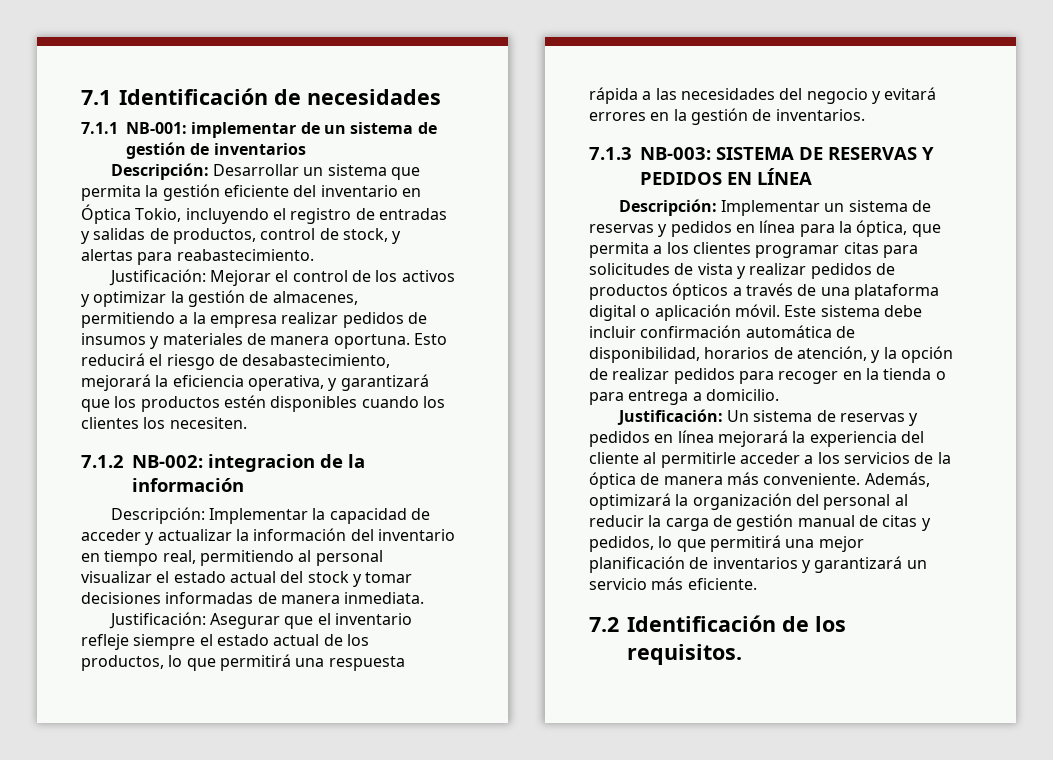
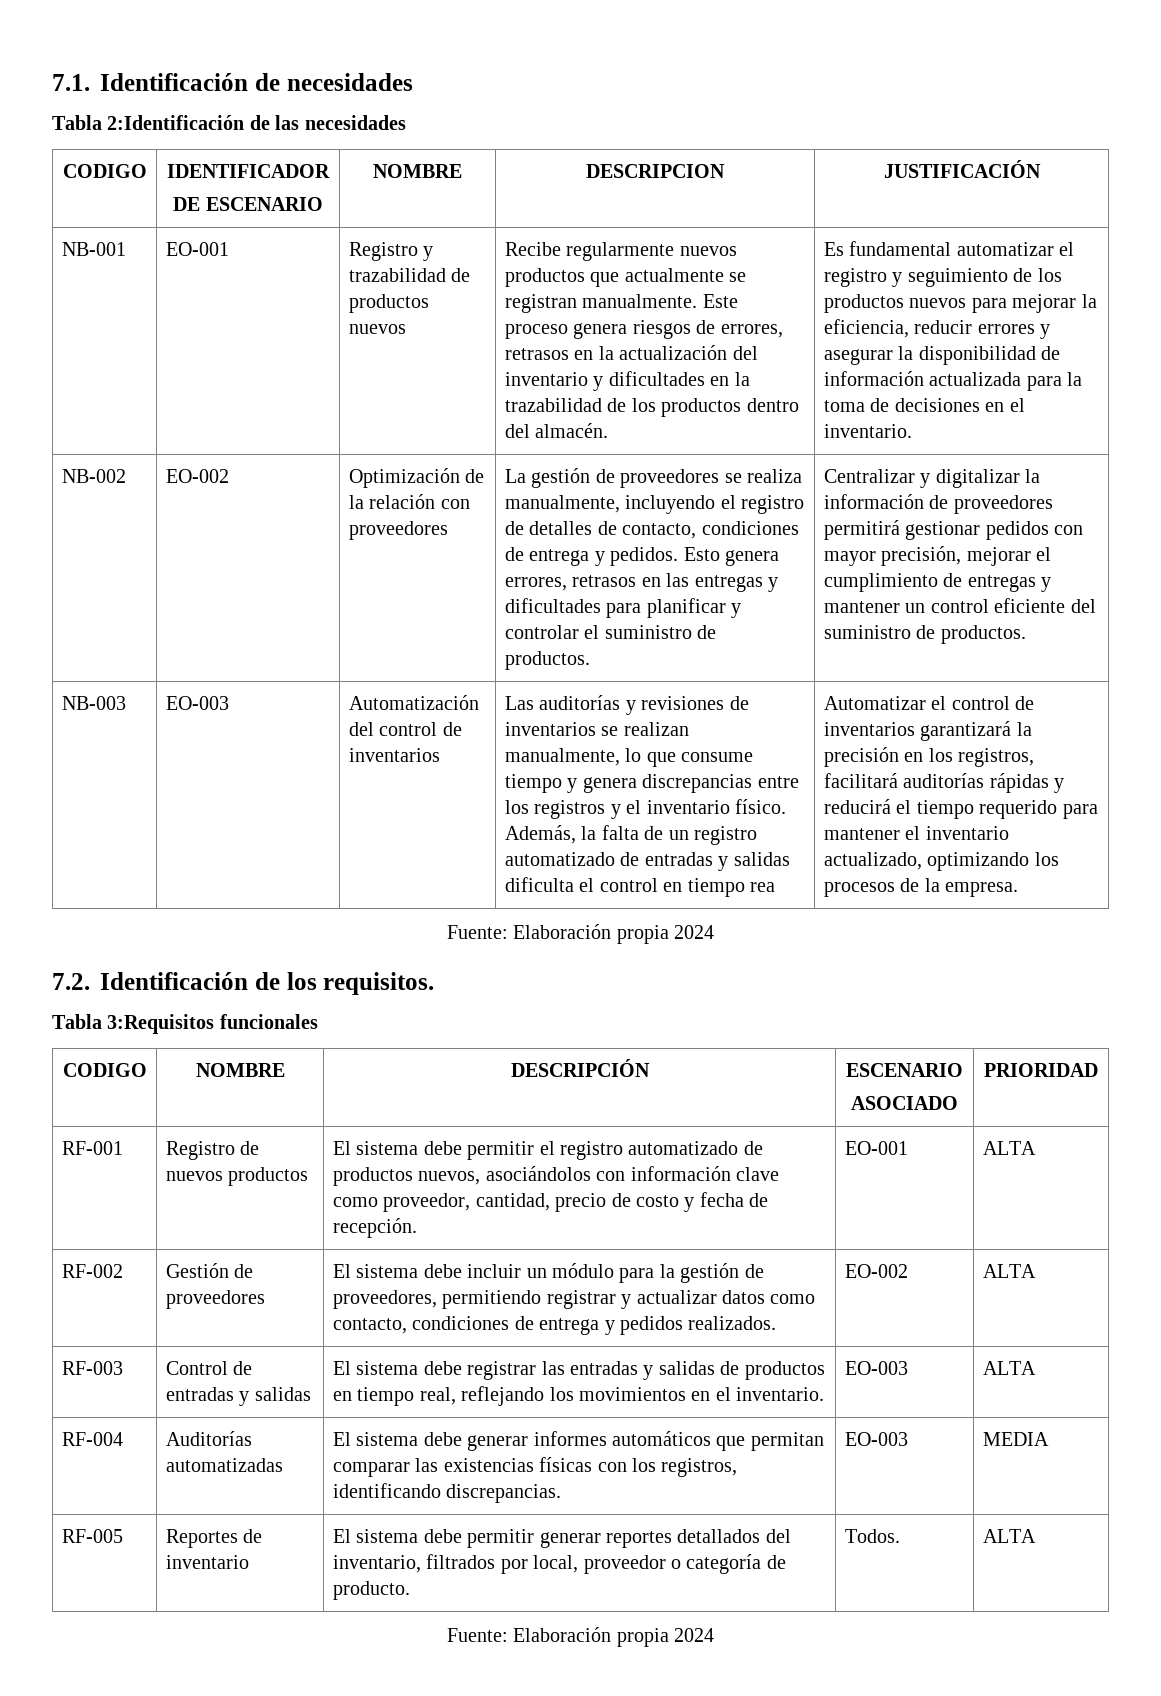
- 7.1 Identificación de necesidades
+ 7.1. Identificación de necesidades
- 7.1.1 NB-001: implementar de un sistema de gestión de inventarios
- Descripción: Desarrollar un sistema que permita la gestión eficiente del inventario en Óptica Tokio, incluyendo el registro de entradas y salidas de productos, control de stock, y alertas para reabastecimiento.
- Justificación: Mejorar el control de los activos y optimizar la gestión de almacenes, permitiendo a la empresa realizar pedidos de insumos y materiales de manera oportuna. Esto reducirá el riesgo de desabastecimiento, mejorará la eficiencia operativa, y garantizará que los productos estén disponibles cuando los clientes los necesiten.
- 7.1.2 NB-002: integracion de la información
- Descripción: Implementar la capacidad de acceder y actualizar la información del inventario en tiempo real, permitiendo al personal visualizar el estado actual del stock y tomar decisiones informadas de manera inmediata.
- Justificación: Asegurar que el inventario refleje siempre el estado actual de los productos, lo que permitirá una respuesta rápida a las necesidades del negocio y evitará errores en la gestión de inventarios.
- 7.1.3 NB-003: SISTEMA DE RESERVAS Y PEDIDOS EN LÍNEA
- Descripción: Implementar un sistema de reservas y pedidos en línea para la óptica, que permita a los clientes programar citas para solicitudes de vista y realizar pedidos de productos ópticos a través de una plataforma digital o aplicación móvil. Este sistema debe incluir confirmación automática de disponibilidad, horarios de atención, y la opción de realizar pedidos para recoger en la tienda o para entrega a domicilio.
- Justificación: Un sistema de reservas y pedidos en línea mejorará la experiencia del cliente al permitirle acceder a los servicios de la óptica de manera más conveniente. Además, optimizará la organización del personal al reducir la carga de gestión manual de citas y pedidos, lo que permitirá una mejor planificación de inventarios y garantizará un servicio más eficiente.
- 7.2 Identificación de los requisitos.
+ Tabla 2:Identificación de las necesidades
+ CODIGO | IDENTIFICADOR
+ DE ESCENARIO | NOMBRE | DESCRIPCION | JUSTIFICACIÓN
+ NB-001 | EO-001 | Registro y trazabilidad de productos nuevos | Recibe regularmente nuevos productos que actualmente se registran manualmente. Este proceso genera riesgos de errores, retrasos en la actualización del inventario y dificultades en la trazabilidad de los productos dentro del almacén. | Es fundamental automatizar el registro y seguimiento de los productos nuevos para mejorar la eficiencia, reducir errores y asegurar la disponibilidad de información actualizada para la toma de decisiones en el inventario.
+ NB-002 | EO-002 | Optimización de la relación con proveedores | La gestión de proveedores se realiza manualmente, incluyendo el registro de detalles de contacto, condiciones de entrega y pedidos. Esto genera errores, retrasos en las entregas y dificultades para planificar y controlar el suministro de productos. | Centralizar y digitalizar la información de proveedores permitirá gestionar pedidos con mayor precisión, mejorar el cumplimiento de entregas y mantener un control eficiente del suministro de productos.
+ NB-003 | EO-003 | Automatización del control de inventarios | Las auditorías y revisiones de inventarios se realizan manualmente, lo que consume tiempo y genera discrepancias entre los registros y el inventario físico. Además, la falta de un registro automatizado de entradas y salidas dificulta el control en tiempo rea | Automatizar el control de inventarios garantizará la precisión en los registros, facilitará auditorías rápidas y reducirá el tiempo requerido para mantener el inventario actualizado, optimizando los procesos de la empresa.
+ Fuente: Elaboración propia 2024
+ 7.2. Identificación de los requisitos.
+ Tabla 3:Requisitos funcionales
+ CODIGO | NOMBRE | DESCRIPCIÓN | ESCENARIO
+ ASOCIADO | PRIORIDAD
+ RF-001 | Registro de nuevos productos | El sistema debe permitir el registro automatizado de productos nuevos, asociándolos con información clave como proveedor, cantidad, precio de costo y fecha de recepción. | EO-001 | ALTA
+ RF-002 | Gestión de proveedores | El sistema debe incluir un módulo para la gestión de proveedores, permitiendo registrar y actualizar datos como contacto, condiciones de entrega y pedidos realizados. | EO-002 | ALTA
+ RF-003 | Control de entradas y salidas | El sistema debe registrar las entradas y salidas de productos en tiempo real, reflejando los movimientos en el inventario. | EO-003 | ALTA
+ RF-004 | Auditorías automatizadas | El sistema debe generar informes automáticos que permitan comparar las existencias físicas con los registros, identificando discrepancias. | EO-003 | MEDIA
+ RF-005 | Reportes de inventario | El sistema debe permitir generar reportes detallados del inventario, filtrados por local, proveedor o categoría de producto. | Todos. | ALTA
+ Fuente: Elaboración propia 2024

